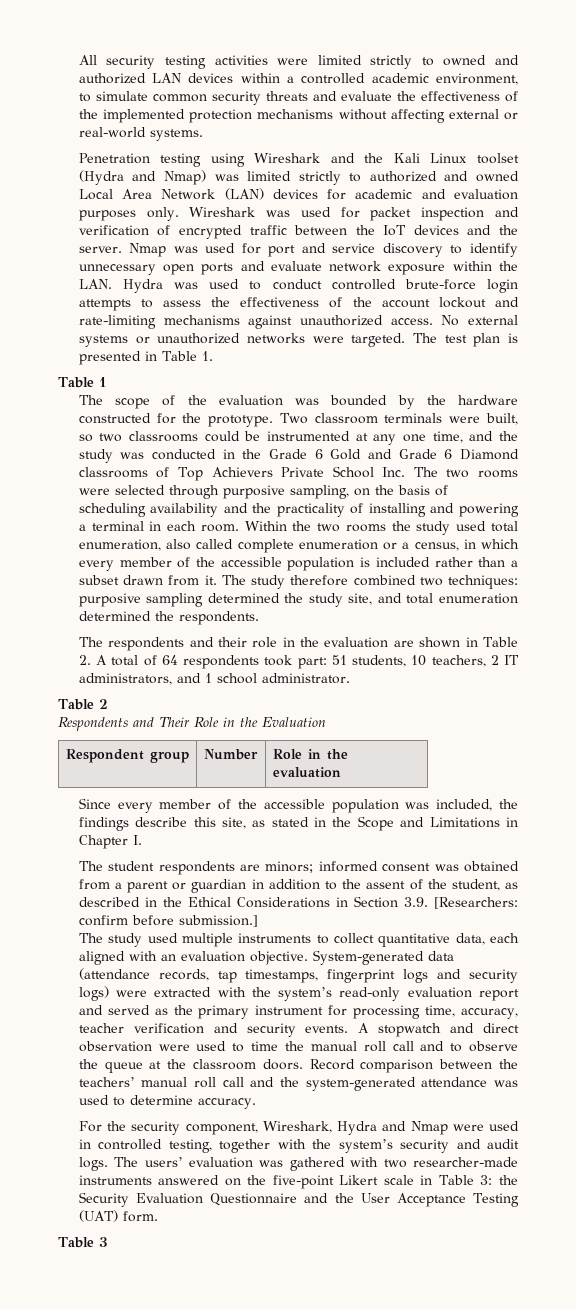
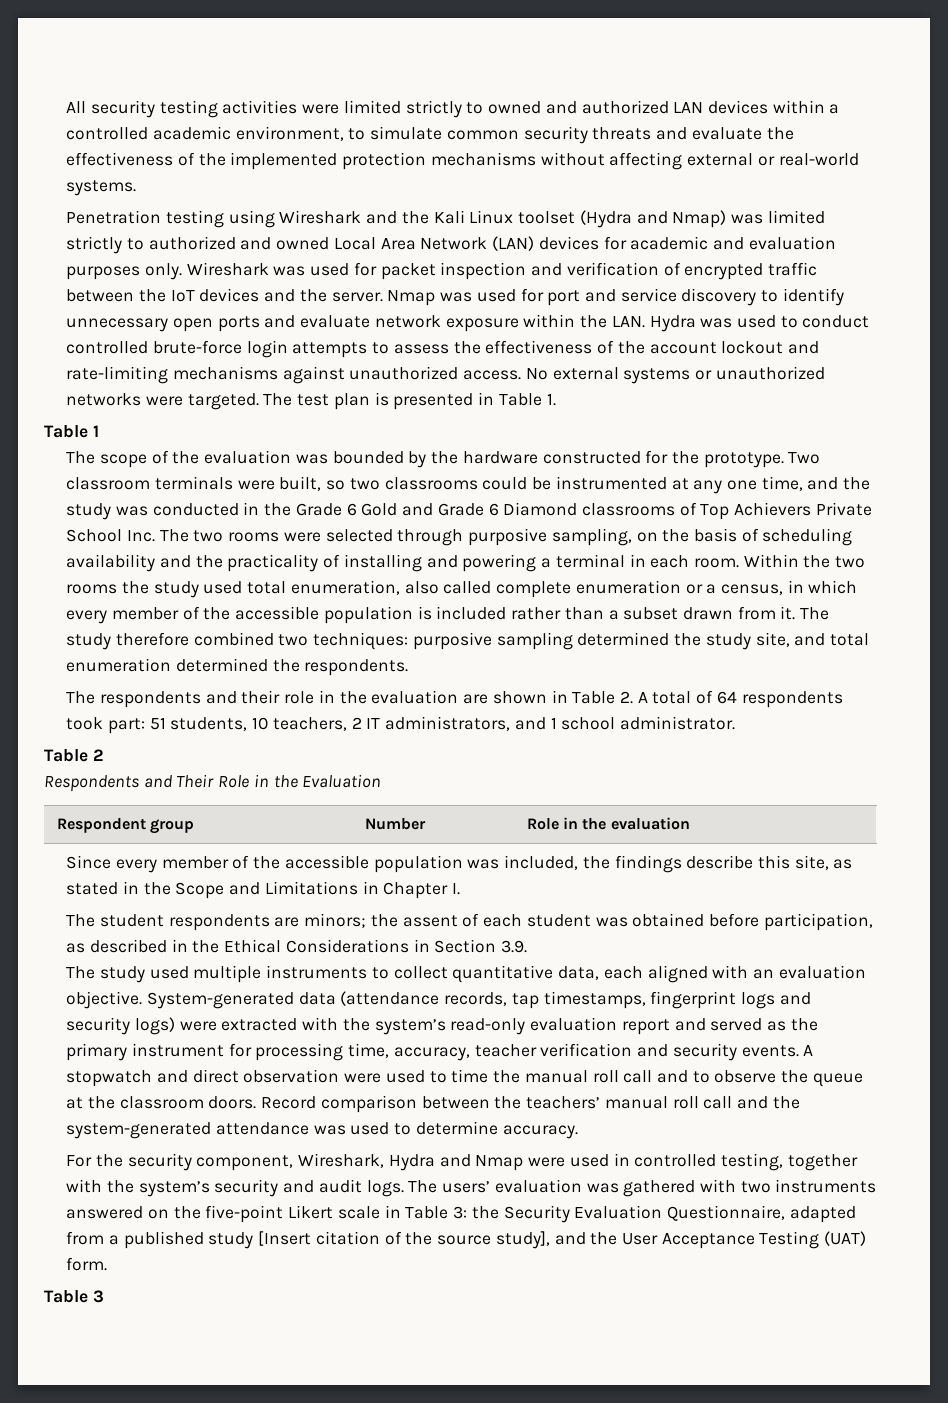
- The student respondents are minors; informed consent was obtained from a parent or guardian in addition to the assent of the student, as described in the Ethical Considerations in Section 3.9. [Researchers: confirm before submission.]
+ The student respondents are minors; the assent of each student was obtained before participation, as described in the Ethical Considerations in Section 3.9.
- The users’ evaluation was gathered with two researcher-made instruments answered on the five-point Likert scale in Table 3: the Security Evaluation Questionnaire and the User Acceptance Testing (UAT) form.
+ The users’ evaluation was gathered with two instruments answered on the five-point Likert scale in Table 3: the Security Evaluation Questionnaire, adapted from a published study [Insert citation of the source study], and the User Acceptance Testing (UAT) form.

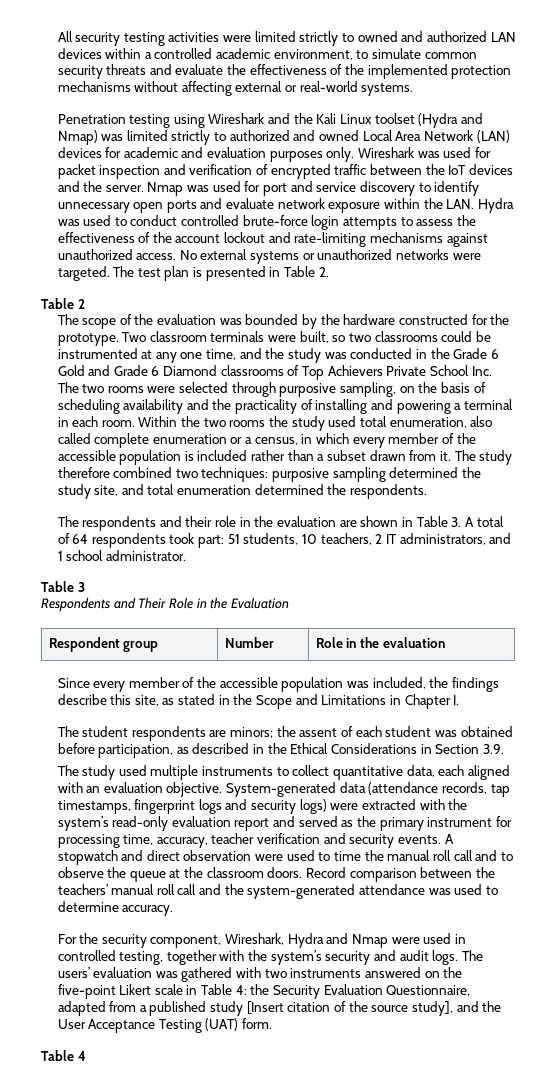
- The test plan is presented in Table 1.
- Table 1
+ The test plan is presented in Table 2.
+ Table 2
- The respondents and their role in the evaluation are shown in Table 2. A total of 64 respondents took part: 51 students, 10 teachers, 2 IT administrators, and 1 school administrator.
+ The respondents and their role in the evaluation are shown in Table 3. A total of 64 respondents took part: 51 students, 10 teachers, 2 IT administrators, and 1 school administrator.
- Table 2
+ Table 3
- The users’ evaluation was gathered with two instruments answered on the five-point Likert scale in Table 3: the Security Evaluation Questionnaire, adapted from a published study [Insert citation of the source study], and the User Acceptance Testing (UAT) form.
+ The users’ evaluation was gathered with two instruments answered on the five-point Likert scale in Table 4: the Security Evaluation Questionnaire, adapted from a published study [Insert citation of the source study], and the User Acceptance Testing (UAT) form.
- Table 3
+ Table 4

